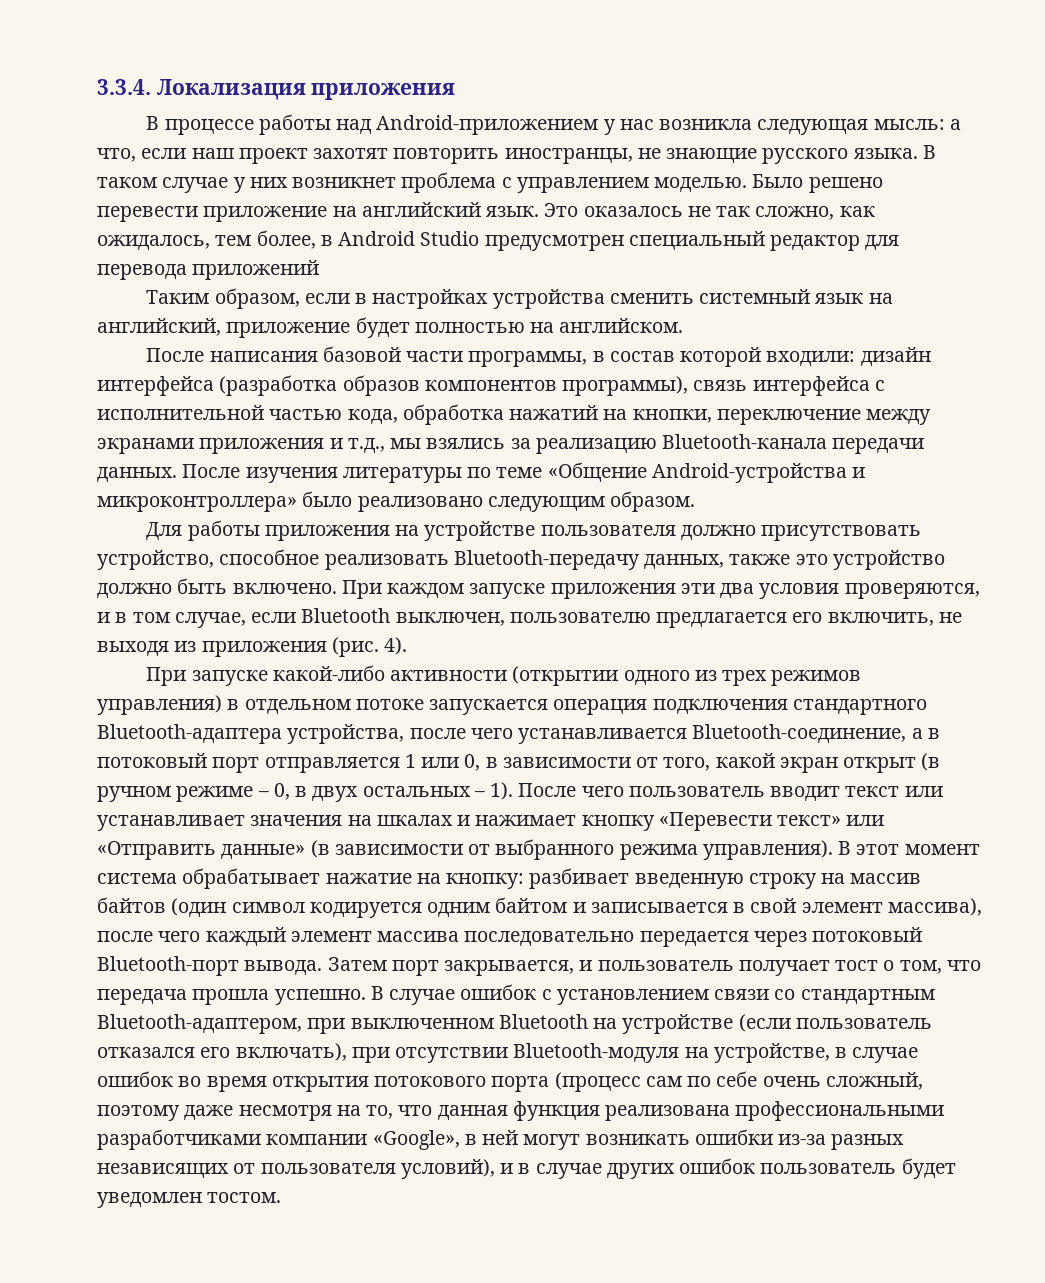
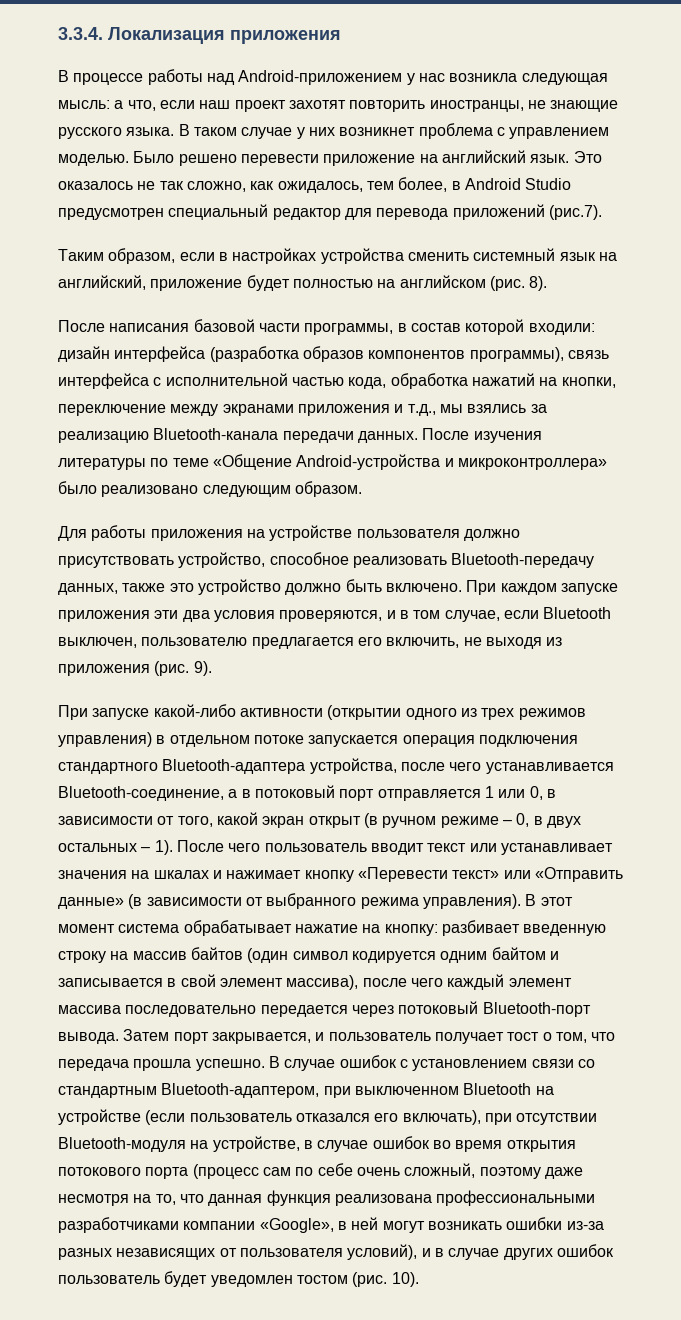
- Это оказалось не так сложно, как ожидалось, тем более, в Android Studio предусмотрен специальный редактор для перевода приложений
+ Это оказалось не так сложно, как ожидалось, тем более, в Android Studio предусмотрен специальный редактор для перевода приложений (рис.7).
- Таким образом, если в настройках устройства сменить системный язык на английский, приложение будет полностью на английском.
+ Таким образом, если в настройках устройства сменить системный язык на английский, приложение будет полностью на английском (рис. 8).
- 4).
+ 9).
- В случае ошибок с установлением связи со стандартным Bluetooth-адаптером, при выключенном Bluetooth на устройстве (если пользователь отказался его включать), при отсутствии Bluetooth-модуля на устройстве, в случае ошибок во время открытия потокового порта (процесс сам по себе очень сложный, поэтому даже несмотря на то, что данная функция реализована профессиональными разработчиками компании «Google», в ней могут возникать ошибки из-за разных независящих от пользователя условий), и в случае других ошибок пользователь будет уведомлен тостом.
+ В случае ошибок с установлением связи со стандартным Bluetooth-адаптером, при выключенном Bluetooth на устройстве (если пользователь отказался его включать), при отсутствии Bluetooth-модуля на устройстве, в случае ошибок во время открытия потокового порта (процесс сам по себе очень сложный, поэтому даже несмотря на то, что данная функция реализована профессиональными разработчиками компании «Google», в ней могут возникать ошибки из-за разных независящих от пользователя условий), и в случае других ошибок пользователь будет уведомлен тостом (рис. 10).

